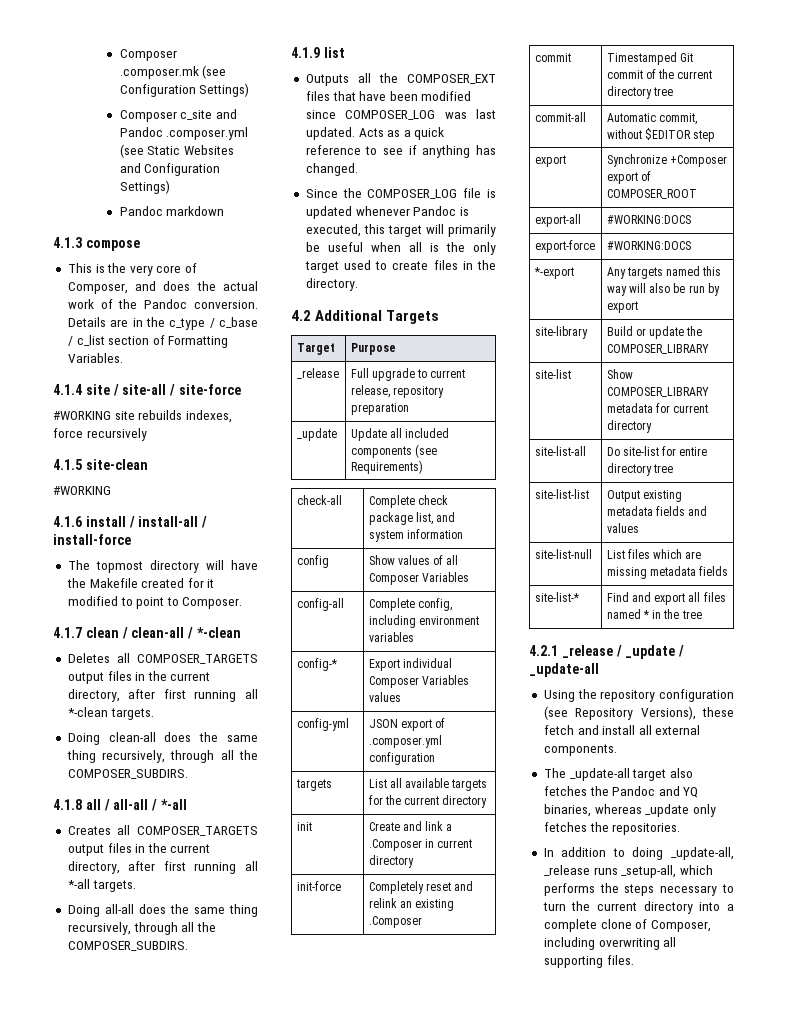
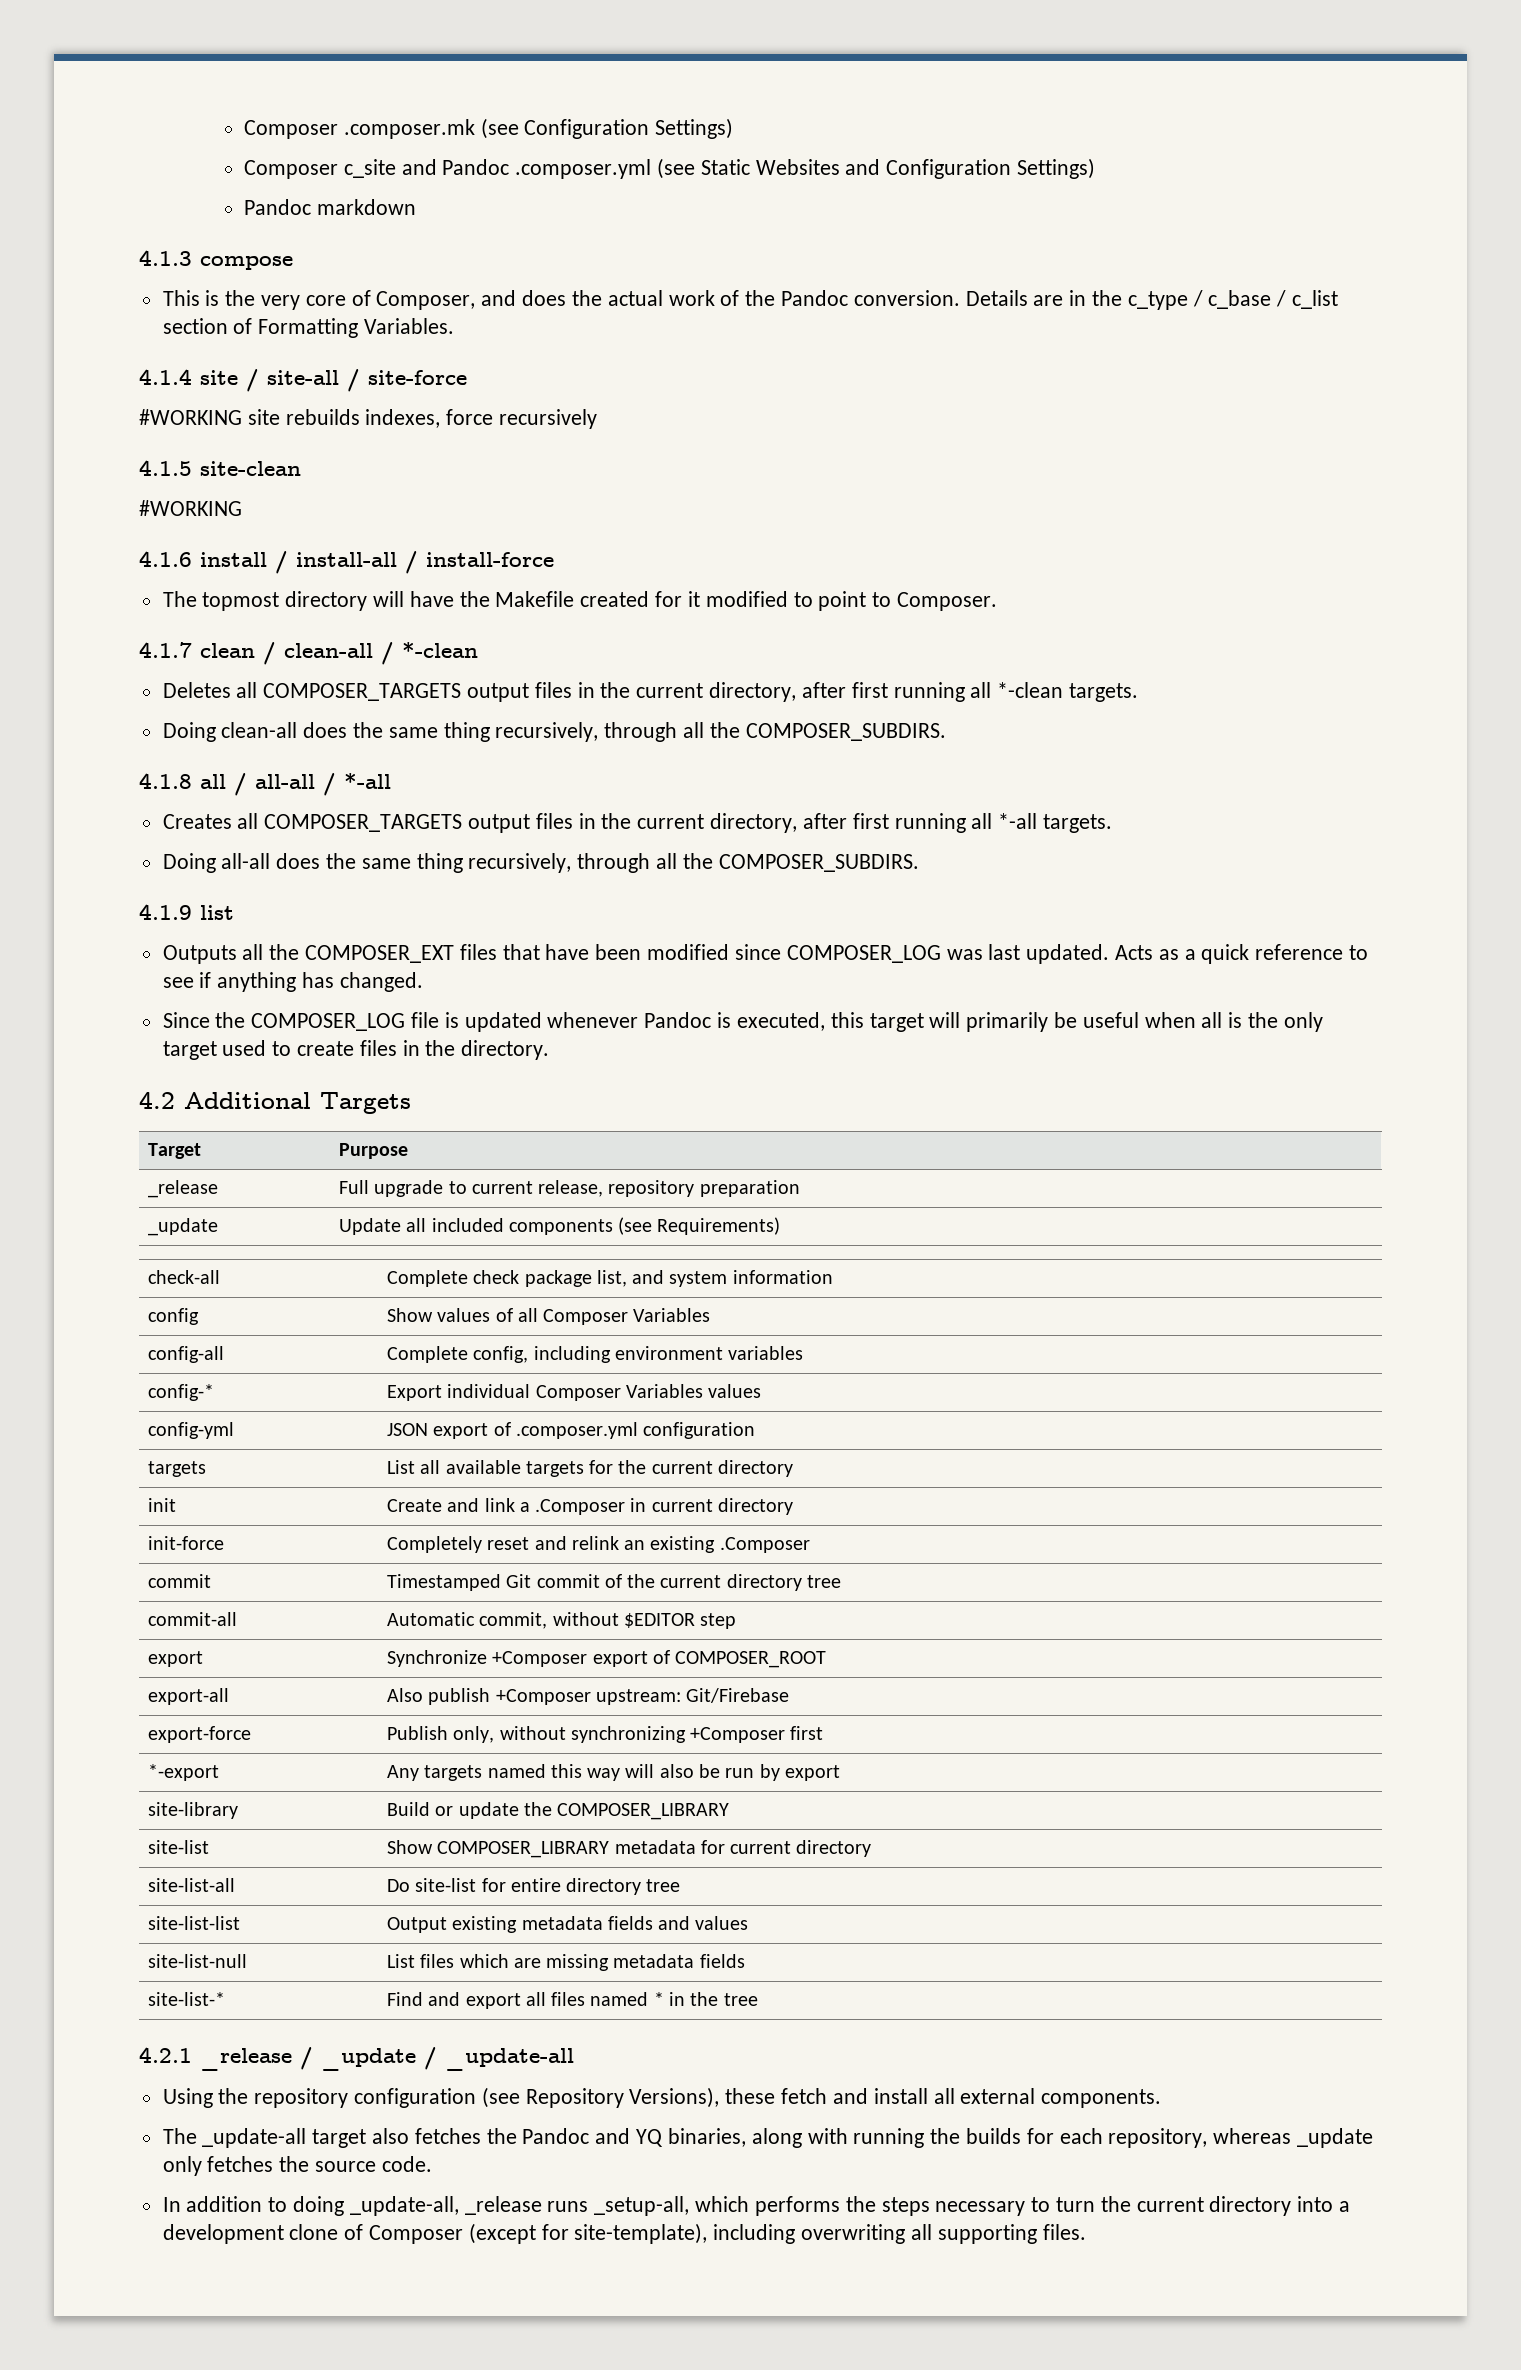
- export-all | #WORKING:DOCS
- export-force | #WORKING:DOCS
+ export-all | Also publish +Composer upstream: Git/Firebase
+ export-force | Publish only, without synchronizing +Composer first
- The _update-all target also fetches the Pandoc and YQ binaries, whereas _update only fetches the repositories.
+ The _update-all target also fetches the Pandoc and YQ binaries, along with running the builds for each repository, whereas _update only fetches the source code.
- In addition to doing _update-all, _release runs _setup-all, which performs the steps necessary to turn the current directory into a complete clone of Composer, including overwriting all supporting files.
+ In addition to doing _update-all, _release runs _setup-all, which performs the steps necessary to turn the current directory into a development clone of Composer (except for site-template), including overwriting all supporting files.

